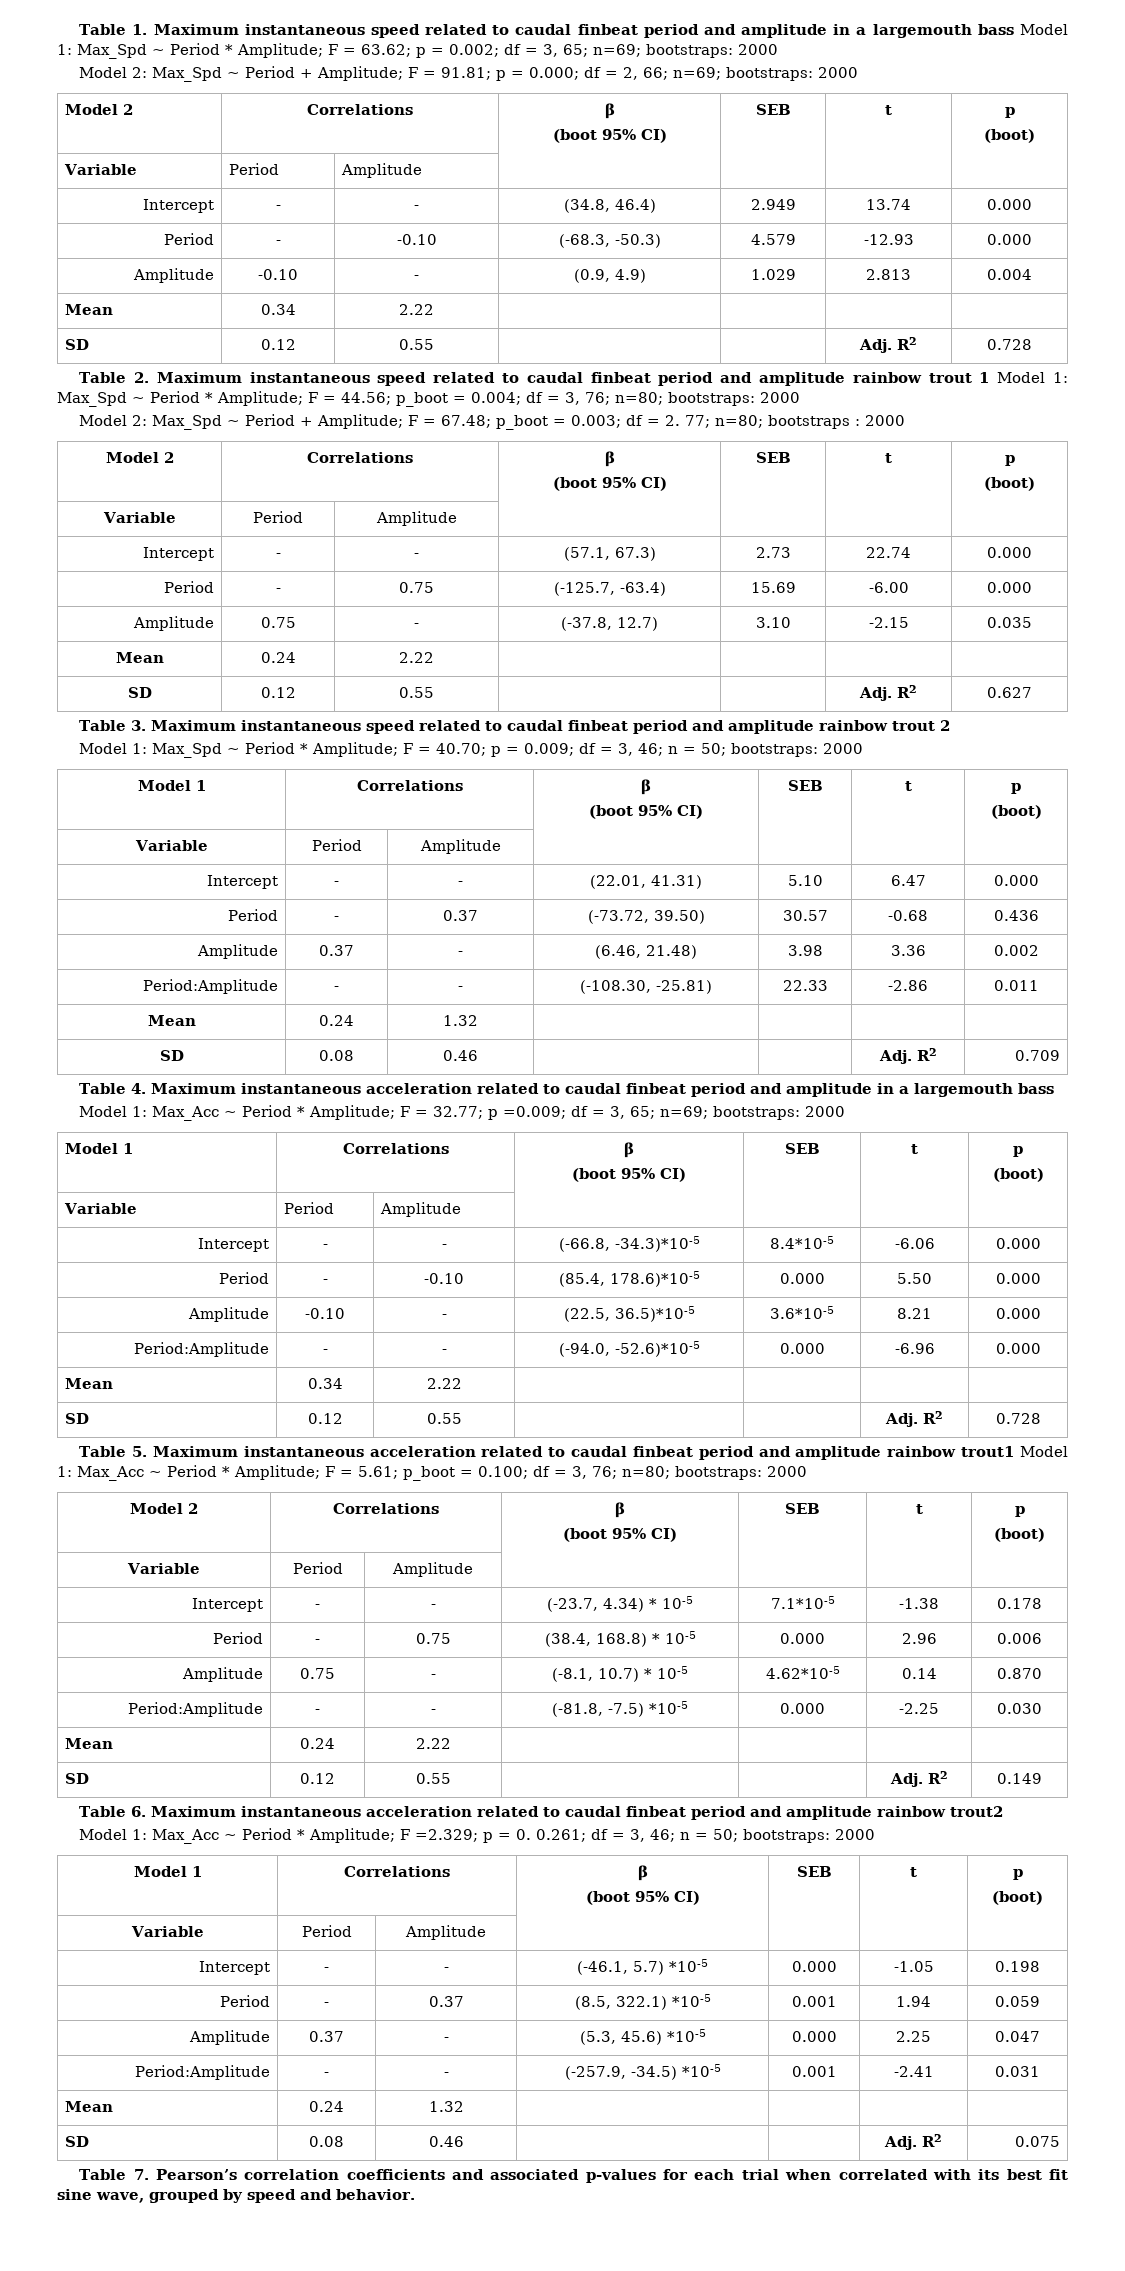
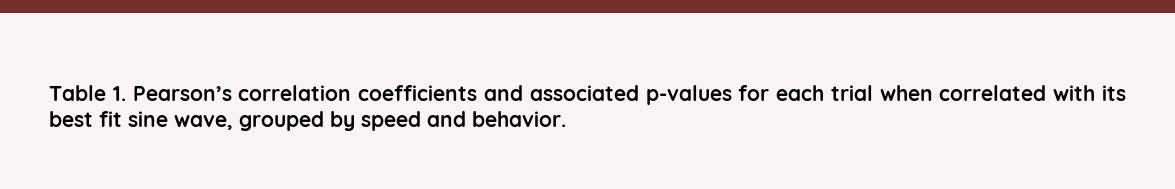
- Table 1. Maximum instantaneous speed related to caudal finbeat period and amplitude in a largemouth bass Model 1: Max_Spd ~ Period * Amplitude; F = 63.62; p = 0.002; df = 3, 65; n=69; bootstraps: 2000
- Model 2: Max_Spd ~ Period + Amplitude; F = 91.81; p = 0.000; df = 2, 66; n=69; bootstraps: 2000
- Model 2 | Correlations | β
- (boot 95% CI) | SEB | t | p
- (boot)
- Variable | Period | Amplitude | | | |
- Intercept | - | - | (34.8, 46.4) | 2.949 | 13.74 | 0.000
- Period | - | -0.10 | (-68.3, -50.3) | 4.579 | -12.93 | 0.000
- Amplitude | -0.10 | - | (0.9, 4.9) | 1.029 | 2.813 | 0.004
- Mean | 0.34 | 2.22 | | | |
- SD | 0.12 | 0.55 | | | Adj. R2 | 0.728
- Table 2. Maximum instantaneous speed related to caudal finbeat period and amplitude rainbow trout 1 Model 1: Max_Spd ~ Period * Amplitude; F = 44.56; p_boot = 0.004; df = 3, 76; n=80; bootstraps: 2000
- Model 2: Max_Spd ~ Period + Amplitude; F = 67.48; p_boot = 0.003; df = 2. 77; n=80; bootstraps : 2000
- Model 2 | Correlations | β
- (boot 95% CI) | SEB | t | p
- (boot)
- Variable | Period | Amplitude | | | |
- Intercept | - | - | (57.1, 67.3) | 2.73 | 22.74 | 0.000
- Period | - | 0.75 | (-125.7, -63.4) | 15.69 | -6.00 | 0.000
- Amplitude | 0.75 | - | (-37.8, 12.7) | 3.10 | -2.15 | 0.035
- Mean | 0.24 | 2.22 | | | |
- SD | 0.12 | 0.55 | | | Adj. R2 | 0.627
- Table 3. Maximum instantaneous speed related to caudal finbeat period and amplitude rainbow trout 2
- Model 1: Max_Spd ~ Period * Amplitude; F = 40.70; p = 0.009; df = 3, 46; n = 50; bootstraps: 2000
- Model 1 | Correlations | β
- (boot 95% CI) | SEB | t | p
- (boot)
- Variable | Period | Amplitude | | | |
- Intercept | - | - | (22.01, 41.31) | 5.10 | 6.47 | 0.000
- Period | - | 0.37 | (-73.72, 39.50) | 30.57 | -0.68 | 0.436
- Amplitude | 0.37 | - | (6.46, 21.48) | 3.98 | 3.36 | 0.002
- Period:Amplitude | - | - | (-108.30, -25.81) | 22.33 | -2.86 | 0.011
- Mean | 0.24 | 1.32 | | | |
- SD | 0.08 | 0.46 | | | Adj. R2 | 0.709
- Table 4. Maximum instantaneous acceleration related to caudal finbeat period and amplitude in a largemouth bass
- Model 1: Max_Acc ~ Period * Amplitude; F = 32.77; p =0.009; df = 3, 65; n=69; bootstraps: 2000
- Model 1 | Correlations | β
- (boot 95% CI) | SEB | t | p
- (boot)
- Variable | Period | Amplitude | | | |
- Intercept | - | - | (-66.8, -34.3)*10-5 | 8.4*10-5 | -6.06 | 0.000
- Period | - | -0.10 | (85.4, 178.6)*10-5 | 0.000 | 5.50 | 0.000
- Amplitude | -0.10 | - | (22.5, 36.5)*10-5 | 3.6*10-5 | 8.21 | 0.000
- Period:Amplitude | - | - | (-94.0, -52.6)*10-5 | 0.000 | -6.96 | 0.000
- Mean | 0.34 | 2.22 | | | |
- SD | 0.12 | 0.55 | | | Adj. R2 | 0.728
- Table 5. Maximum instantaneous acceleration related to caudal finbeat period and amplitude rainbow trout1 Model 1: Max_Acc ~ Period * Amplitude; F = 5.61; p_boot = 0.100; df = 3, 76; n=80; bootstraps: 2000
- Model 2 | Correlations | β
- (boot 95% CI) | SEB | t | p
- (boot)
- Variable | Period | Amplitude | | | |
- Intercept | - | - | (-23.7, 4.34) * 10-5 | 7.1*10-5 | -1.38 | 0.178
- Period | - | 0.75 | (38.4, 168.8) * 10-5 | 0.000 | 2.96 | 0.006
- Amplitude | 0.75 | - | (-8.1, 10.7) * 10-5 | 4.62*10-5 | 0.14 | 0.870
- Period:Amplitude | - | - | (-81.8, -7.5) *10-5 | 0.000 | -2.25 | 0.030
- Mean | 0.24 | 2.22 | | | |
- SD | 0.12 | 0.55 | | | Adj. R2 | 0.149
- Table 6. Maximum instantaneous acceleration related to caudal finbeat period and amplitude rainbow trout2
- Model 1: Max_Acc ~ Period * Amplitude; F =2.329; p = 0. 0.261; df = 3, 46; n = 50; bootstraps: 2000
- Model 1 | Correlations | β
- (boot 95% CI) | SEB | t | p
- (boot)
- Variable | Period | Amplitude | | | |
- Intercept | - | - | (-46.1, 5.7) *10-5 | 0.000 | -1.05 | 0.198
- Period | - | 0.37 | (8.5, 322.1) *10-5 | 0.001 | 1.94 | 0.059
- Amplitude | 0.37 | - | (5.3, 45.6) *10-5 | 0.000 | 2.25 | 0.047
- Period:Amplitude | - | - | (-257.9, -34.5) *10-5 | 0.001 | -2.41 | 0.031
- Mean | 0.24 | 1.32 | | | |
- SD | 0.08 | 0.46 | | | Adj. R2 | 0.075
- Table 7. Pearson’s correlation coefficients and associated p-values for each trial when correlated with its best fit sine wave, grouped by speed and behavior.
+ Table 1. Pearson’s correlation coefficients and associated p-values for each trial when correlated with its best fit sine wave, grouped by speed and behavior.

